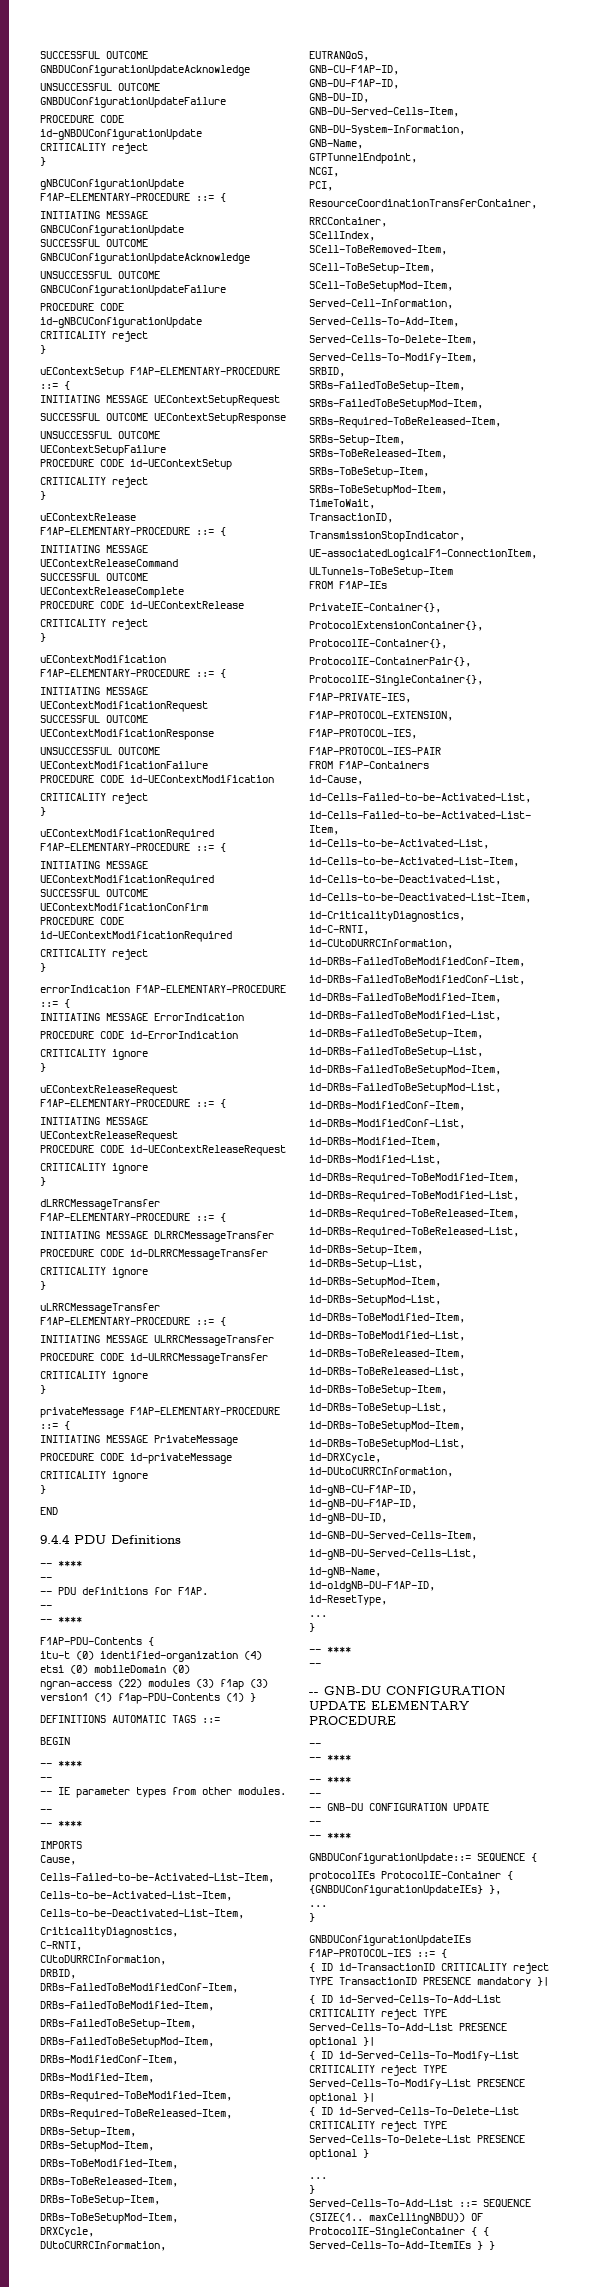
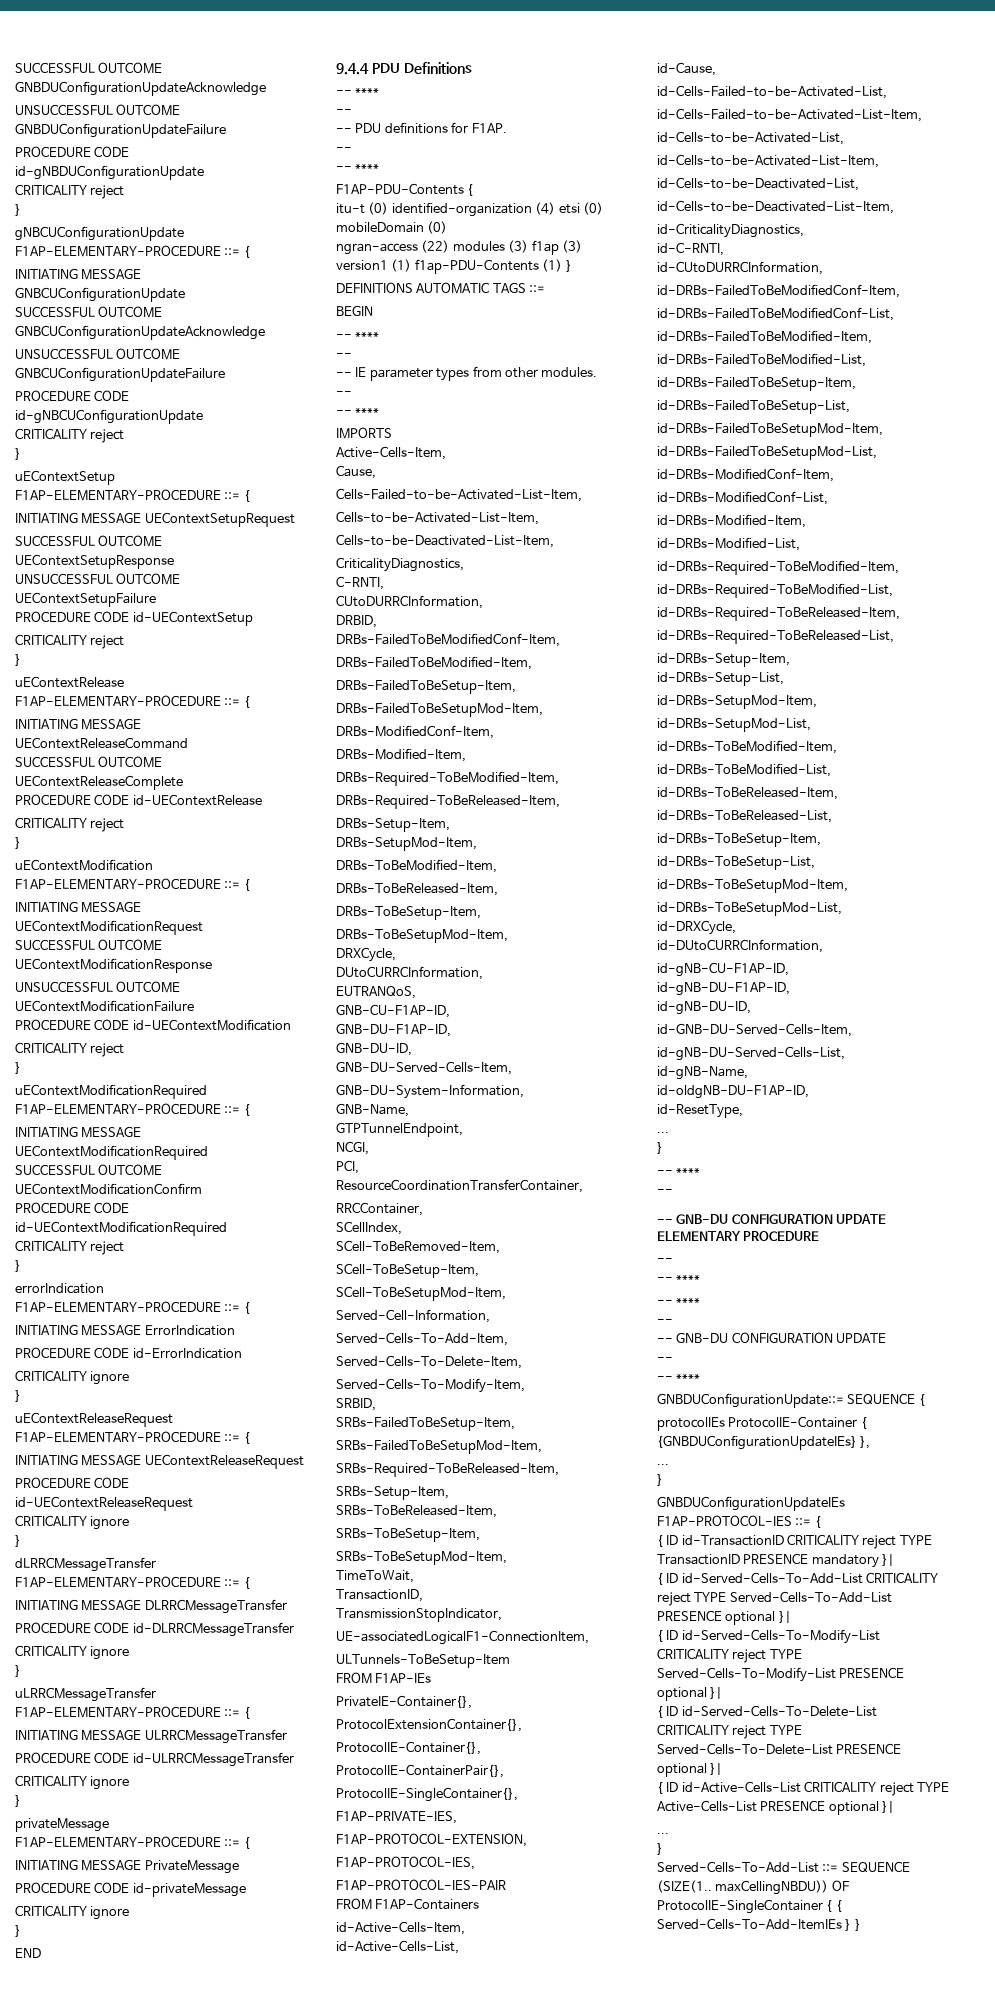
+ Active-Cells-Item,
+ id-Active-Cells-Item,
+ id-Active-Cells-List,
- { ID id-Served-Cells-To-Delete-List CRITICALITY reject TYPE Served-Cells-To-Delete-List PRESENCE optional }
+ { ID id-Served-Cells-To-Delete-List CRITICALITY reject TYPE Served-Cells-To-Delete-List PRESENCE optional }|
+ { ID id-Active-Cells-List CRITICALITY reject TYPE Active-Cells-List PRESENCE optional }|

